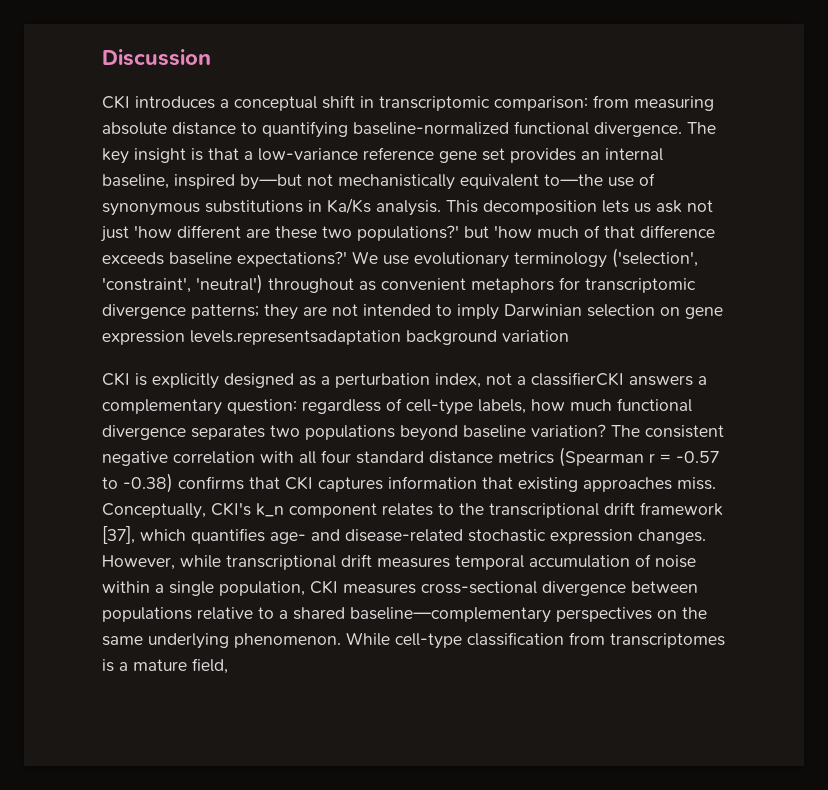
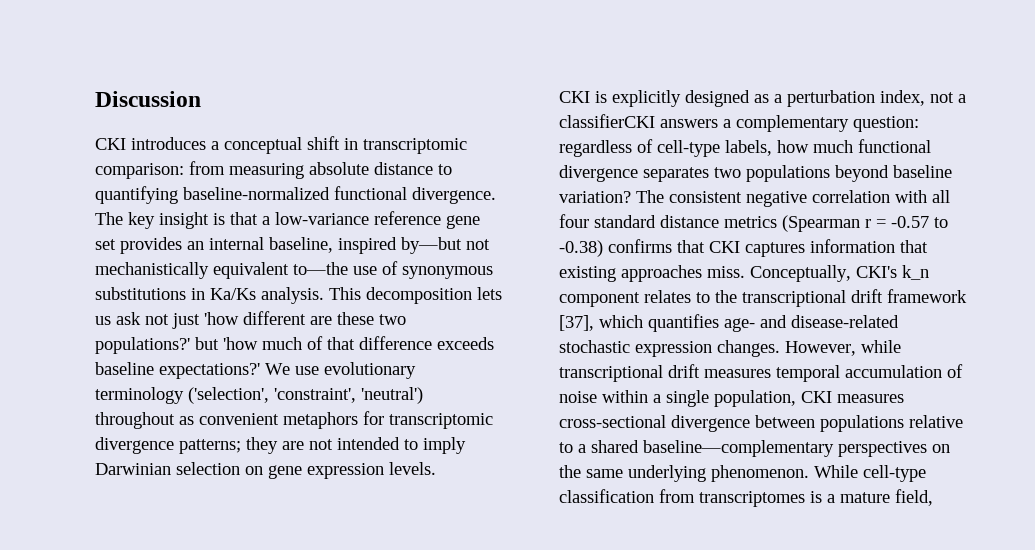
- We use evolutionary terminology ('selection', 'constraint', 'neutral') throughout as convenient metaphors for transcriptomic divergence patterns; they are not intended to imply Darwinian selection on gene expression levels.representsadaptation background variation
+ We use evolutionary terminology ('selection', 'constraint', 'neutral') throughout as convenient metaphors for transcriptomic divergence patterns; they are not intended to imply Darwinian selection on gene expression levels.

